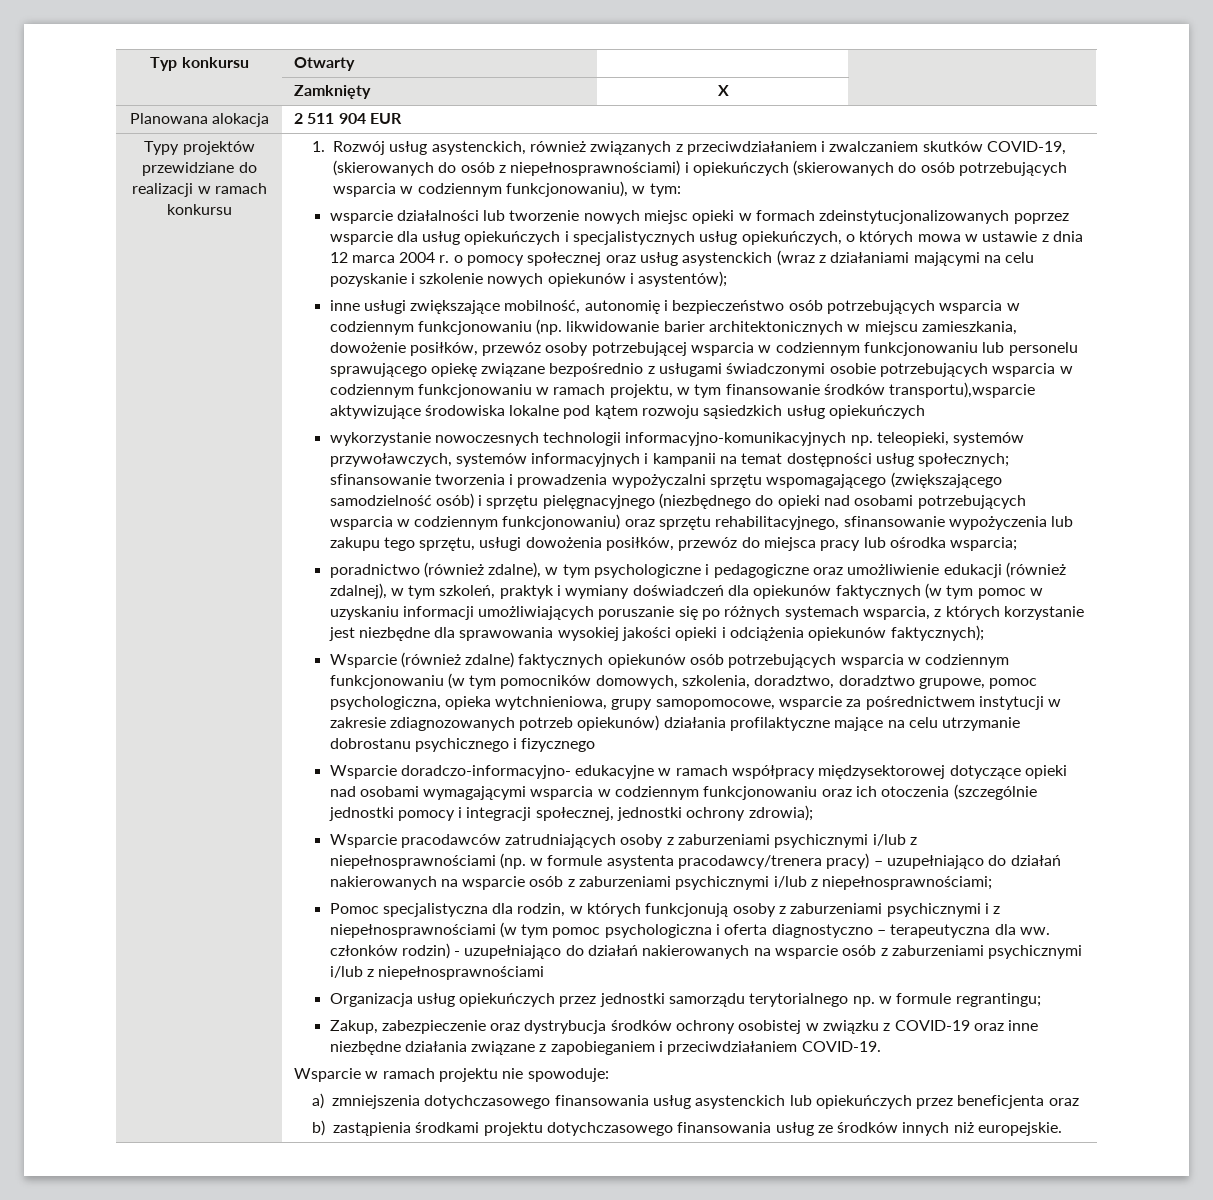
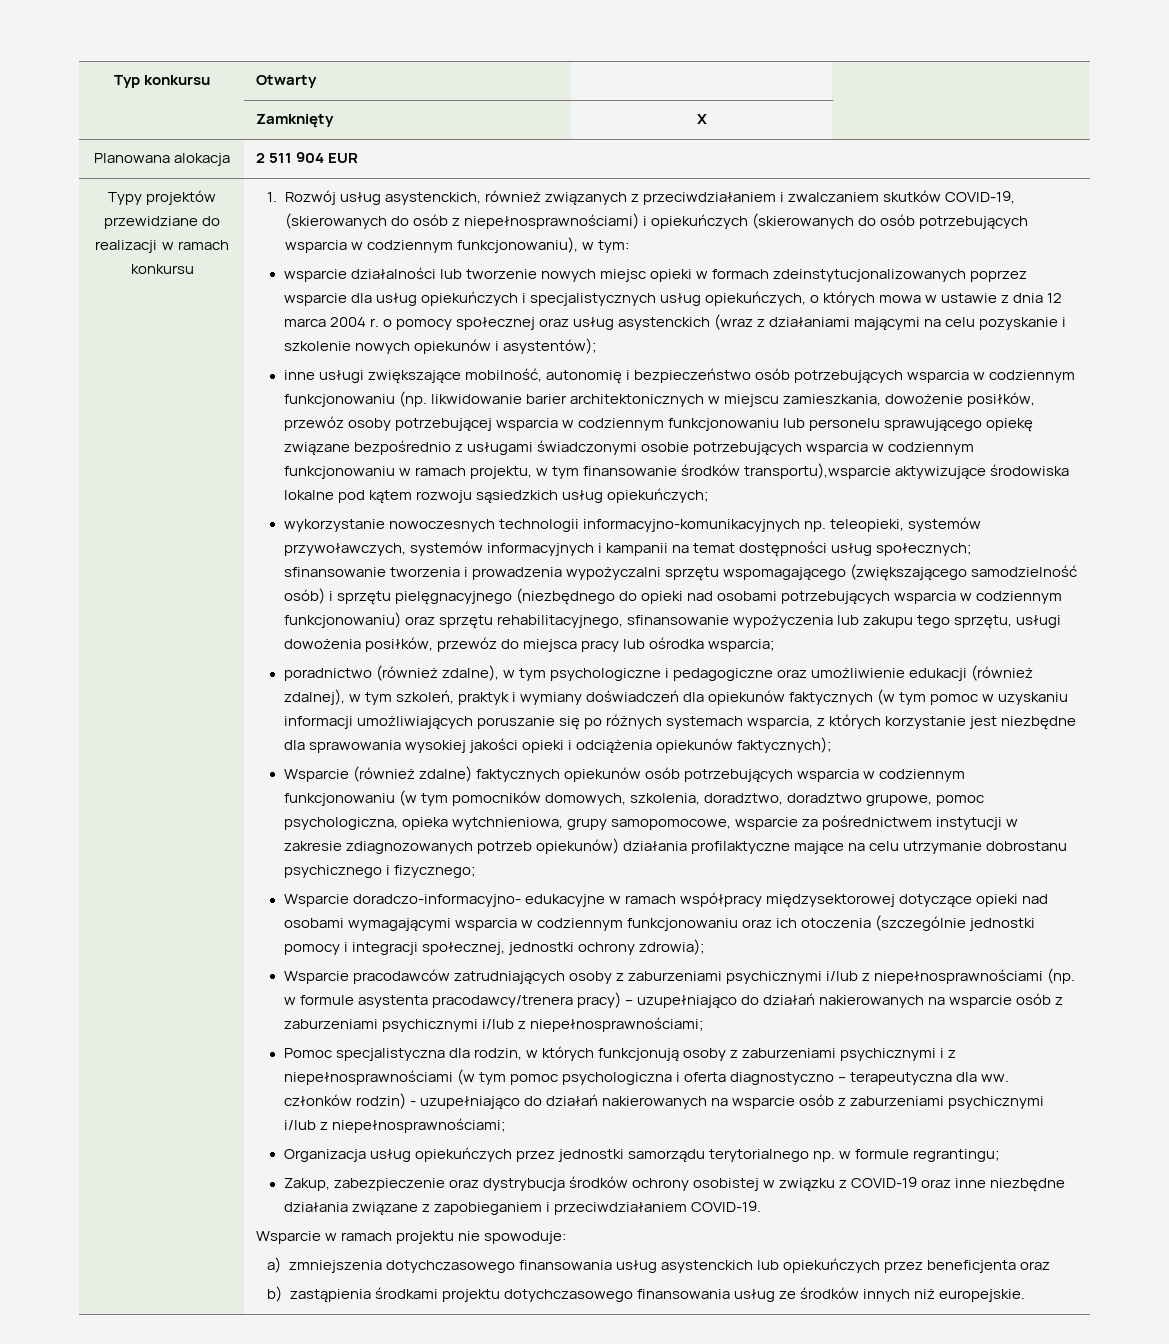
- inne usługi zwiększające mobilność, autonomię i bezpieczeństwo osób potrzebujących wsparcia w codziennym funkcjonowaniu (np. likwidowanie barier architektonicznych w miejscu zamieszkania, dowożenie posiłków, przewóz osoby potrzebującej wsparcia w codziennym funkcjonowaniu lub personelu sprawującego opiekę związane bezpośrednio z usługami świadczonymi osobie potrzebujących wsparcia w codziennym funkcjonowaniu w ramach projektu, w tym finansowanie środków transportu),wsparcie aktywizujące środowiska lokalne pod kątem rozwoju sąsiedzkich usług opiekuńczych
+ inne usługi zwiększające mobilność, autonomię i bezpieczeństwo osób potrzebujących wsparcia w codziennym funkcjonowaniu (np. likwidowanie barier architektonicznych w miejscu zamieszkania, dowożenie posiłków, przewóz osoby potrzebującej wsparcia w codziennym funkcjonowaniu lub personelu sprawującego opiekę związane bezpośrednio z usługami świadczonymi osobie potrzebujących wsparcia w codziennym funkcjonowaniu w ramach projektu, w tym finansowanie środków transportu),wsparcie aktywizujące środowiska lokalne pod kątem rozwoju sąsiedzkich usług opiekuńczych;
- Wsparcie (również zdalne) faktycznych opiekunów osób potrzebujących wsparcia w codziennym funkcjonowaniu (w tym pomocników domowych, szkolenia, doradztwo, doradztwo grupowe, pomoc psychologiczna, opieka wytchnieniowa, grupy samopomocowe, wsparcie za pośrednictwem instytucji w zakresie zdiagnozowanych potrzeb opiekunów) działania profilaktyczne mające na celu utrzymanie dobrostanu psychicznego i fizycznego
+ Wsparcie (również zdalne) faktycznych opiekunów osób potrzebujących wsparcia w codziennym funkcjonowaniu (w tym pomocników domowych, szkolenia, doradztwo, doradztwo grupowe, pomoc psychologiczna, opieka wytchnieniowa, grupy samopomocowe, wsparcie za pośrednictwem instytucji w zakresie zdiagnozowanych potrzeb opiekunów) działania profilaktyczne mające na celu utrzymanie dobrostanu psychicznego i fizycznego;
- Pomoc specjalistyczna dla rodzin, w których funkcjonują osoby z zaburzeniami psychicznymi i z niepełnosprawnościami (w tym pomoc psychologiczna i oferta diagnostyczno – terapeutyczna dla ww. członków rodzin) - uzupełniająco do działań nakierowanych na wsparcie osób z zaburzeniami psychicznymi i/lub z niepełnosprawnościami
+ Pomoc specjalistyczna dla rodzin, w których funkcjonują osoby z zaburzeniami psychicznymi i z niepełnosprawnościami (w tym pomoc psychologiczna i oferta diagnostyczno – terapeutyczna dla ww. członków rodzin) - uzupełniająco do działań nakierowanych na wsparcie osób z zaburzeniami psychicznymi i/lub z niepełnosprawnościami;

